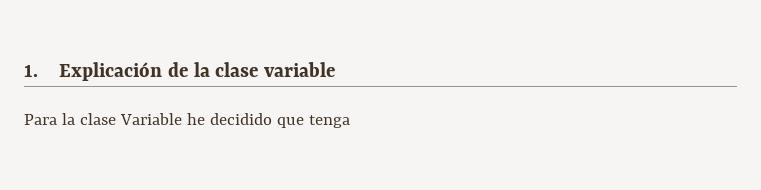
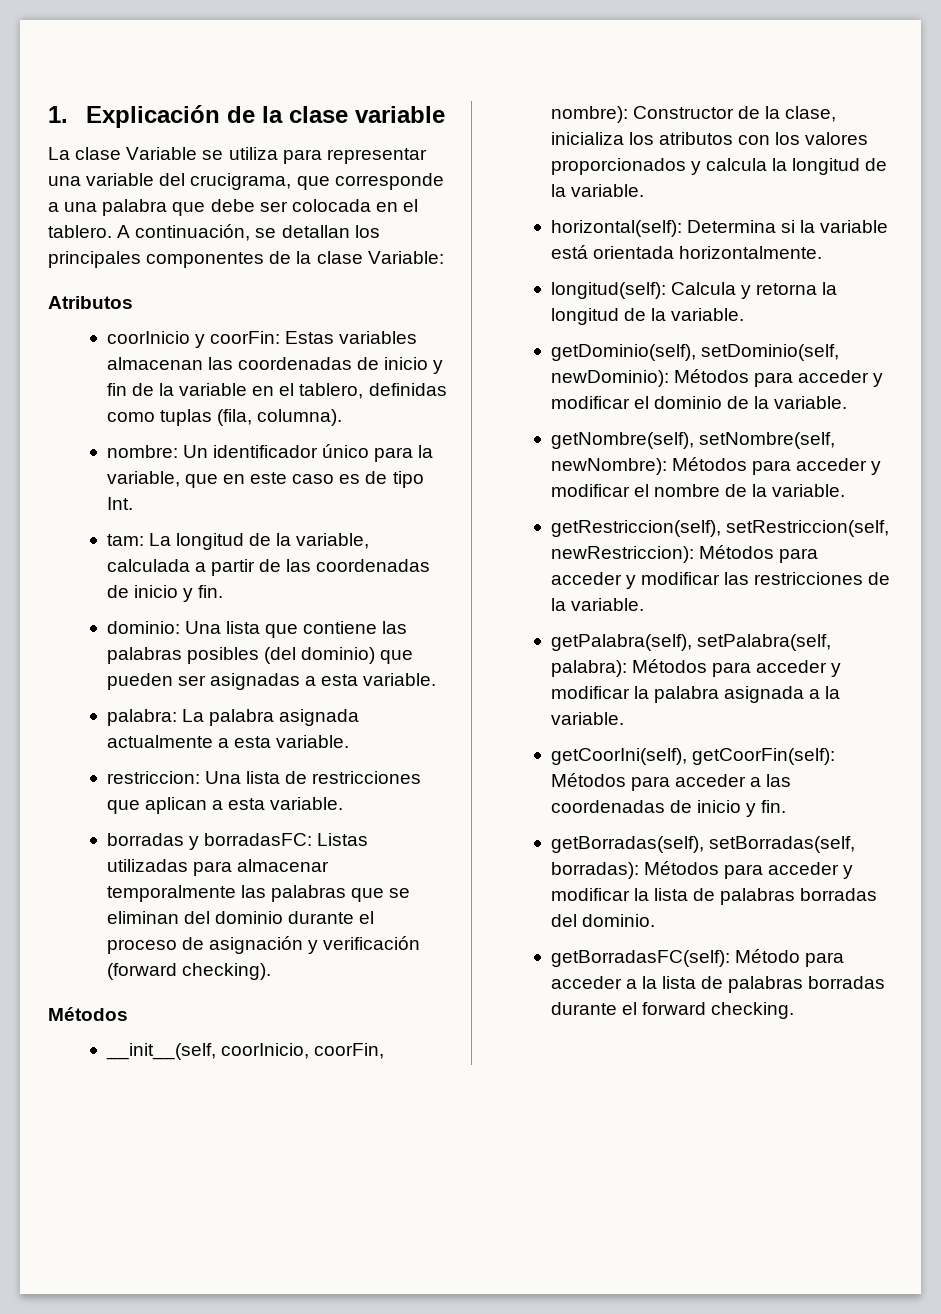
- Para la clase Variable he decidido que tenga
+ La clase Variable se utiliza para representar una variable del crucigrama, que corresponde a una palabra que debe ser colocada en el tablero. A continuación, se detallan los principales componentes de la clase Variable:
+ Atributos
+ coorInicio y coorFin: Estas variables almacenan las coordenadas de inicio y fin de la variable en el tablero, definidas como tuplas (fila, columna).
+ nombre: Un identificador único para la variable, que en este caso es de tipo Int.
+ tam: La longitud de la variable, calculada a partir de las coordenadas de inicio y fin.
+ dominio: Una lista que contiene las palabras posibles (del dominio) que pueden ser asignadas a esta variable.
+ palabra: La palabra asignada actualmente a esta variable.
+ restriccion: Una lista de restricciones que aplican a esta variable.
+ borradas y borradasFC: Listas utilizadas para almacenar temporalmente las palabras que se eliminan del dominio durante el proceso de asignación y verificación (forward checking).
+ Métodos
+ __init__(self, coorInicio, coorFin, nombre): Constructor de la clase, inicializa los atributos con los valores proporcionados y calcula la longitud de la variable.
+ horizontal(self): Determina si la variable está orientada horizontalmente.
+ longitud(self): Calcula y retorna la longitud de la variable.
+ getDominio(self), setDominio(self, newDominio): Métodos para acceder y modificar el dominio de la variable.
+ getNombre(self), setNombre(self, newNombre): Métodos para acceder y modificar el nombre de la variable.
+ getRestriccion(self), setRestriccion(self, newRestriccion): Métodos para acceder y modificar las restricciones de la variable.
+ getPalabra(self), setPalabra(self, palabra): Métodos para acceder y modificar la palabra asignada a la variable.
+ getCoorIni(self), getCoorFin(self): Métodos para acceder a las coordenadas de inicio y fin.
+ getBorradas(self), setBorradas(self, borradas): Métodos para acceder y modificar la lista de palabras borradas del dominio.
+ getBorradasFC(self): Método para acceder a la lista de palabras borradas durante el forward checking.

